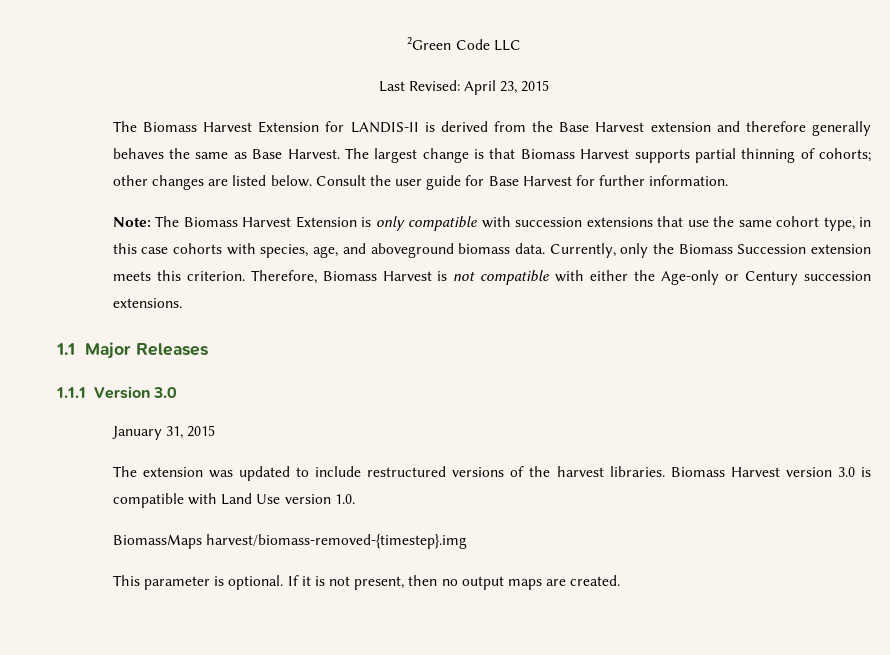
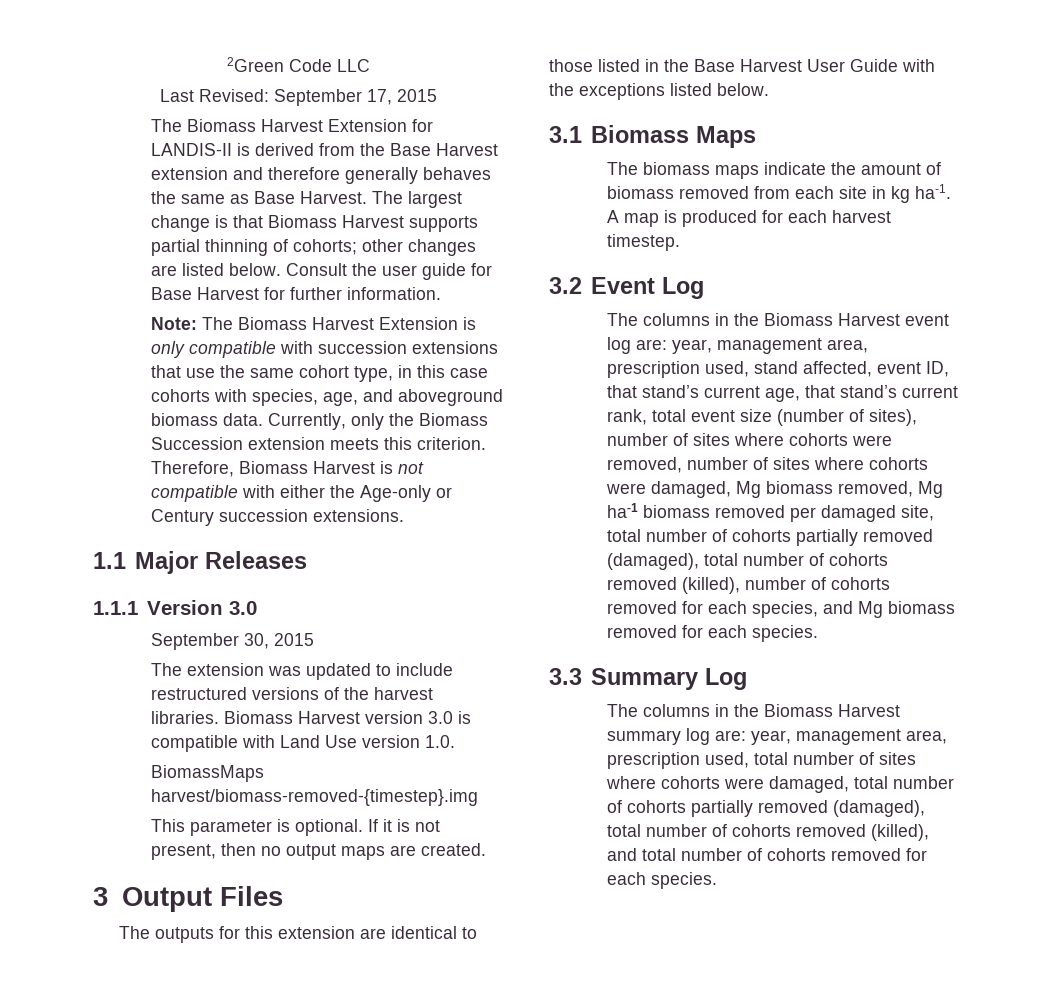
- Last Revised: April 23, 2015
+ Last Revised: September 17, 2015
- January 31, 2015
+ September 30, 2015
+ 3 Output Files
+ The outputs for this extension are identical to those listed in the Base Harvest User Guide with the exceptions listed below.
+ 3.1 Biomass Maps
+ The biomass maps indicate the amount of biomass removed from each site in kg ha-1. A map is produced for each harvest timestep.
+ 3.2 Event Log
+ The columns in the Biomass Harvest event log are: year, management area, prescription used, stand affected, event ID, that stand’s current age, that stand’s current rank, total event size (number of sites), number of sites where cohorts were removed, number of sites where cohorts were damaged, Mg biomass removed, Mg ha-1 biomass removed per damaged site, total number of cohorts partially removed (damaged), total number of cohorts removed (killed), number of cohorts removed for each species, and Mg biomass removed for each species.
+ 3.3 Summary Log
+ The columns in the Biomass Harvest summary log are: year, management area, prescription used, total number of sites where cohorts were damaged, total number of cohorts partially removed (damaged), total number of cohorts removed (killed), and total number of cohorts removed for each species.

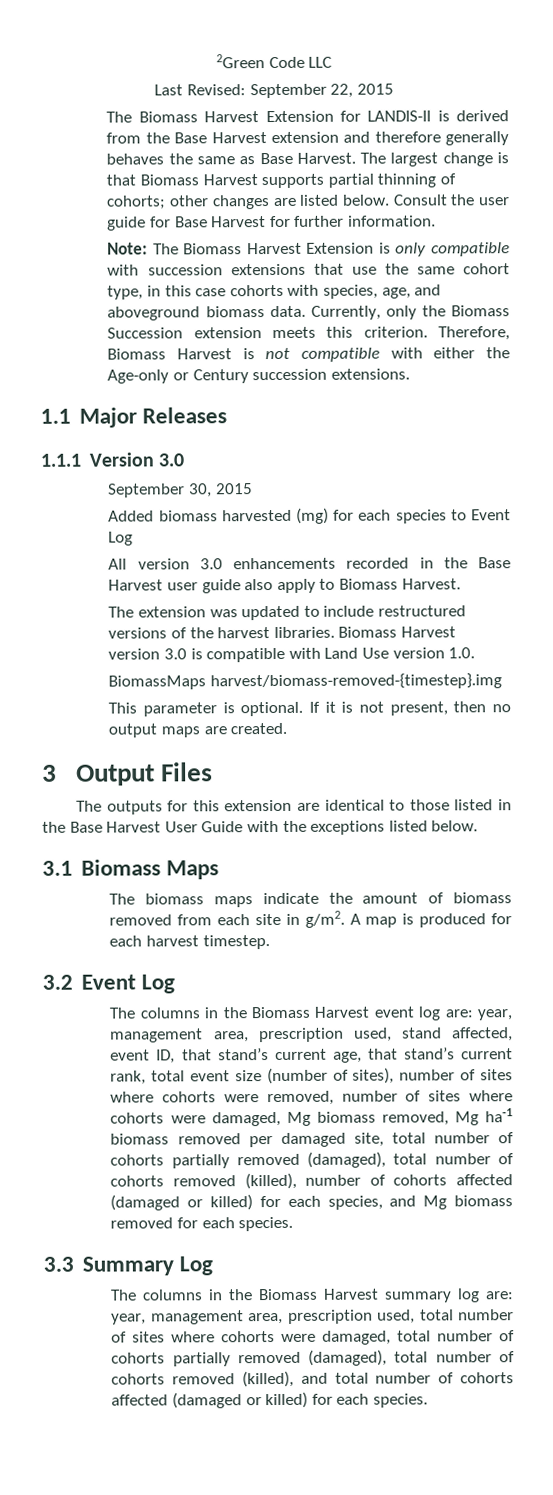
- Last Revised: September 17, 2015
+ Last Revised: September 22, 2015
+ Added biomass harvested (mg) for each species to Event Log
+ All version 3.0 enhancements recorded in the Base Harvest user guide also apply to Biomass Harvest.
- The biomass maps indicate the amount of biomass removed from each site in kg ha-1.
+ The biomass maps indicate the amount of biomass removed from each site in g/m2.
- year, management area, prescription used, stand affected, event ID, that stand’s current age, that stand’s current rank, total event size (number of sites), number of sites where cohorts were removed, number of sites where cohorts were damaged, Mg biomass removed, Mg ha-1 biomass removed per damaged site, total number of cohorts partially removed (damaged), total number of cohorts removed (killed), number of cohorts removed for each species, and Mg biomass removed for each species.
+ year, management area, prescription used, stand affected, event ID, that stand’s current age, that stand’s current rank, total event size (number of sites), number of sites where cohorts were removed, number of sites where cohorts were damaged, Mg biomass removed, Mg ha-1 biomass removed per damaged site, total number of cohorts partially removed (damaged), total number of cohorts removed (killed), number of cohorts affected (damaged or killed) for each species, and Mg biomass removed for each species.
- The columns in the Biomass Harvest summary log are: year, management area, prescription used, total number of sites where cohorts were damaged, total number of cohorts partially removed (damaged), total number of cohorts removed (killed), and total number of cohorts removed for each species.
+ The columns in the Biomass Harvest summary log are: year, management area, prescription used, total number of sites where cohorts were damaged, total number of cohorts partially removed (damaged), total number of cohorts removed (killed), and total number of cohorts affected (damaged or killed) for each species.

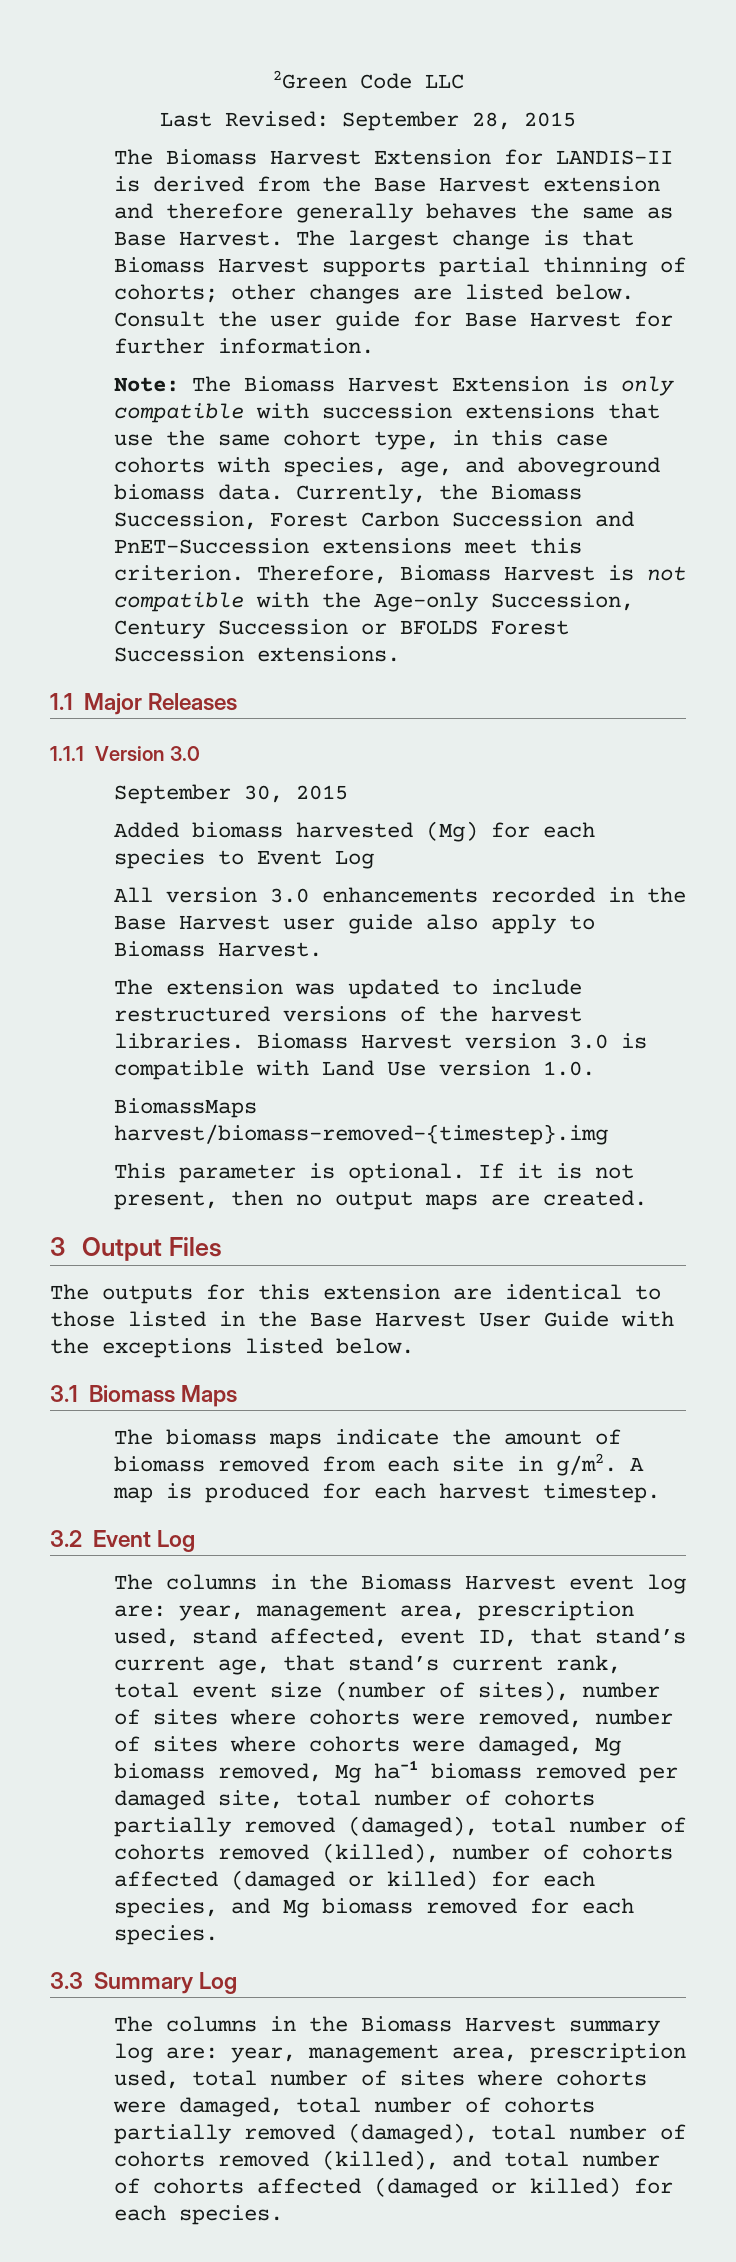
- Last Revised: September 22, 2015
+ Last Revised: September 28, 2015
- Currently, only the Biomass Succession extension meets this criterion.
+ Currently, the Biomass Succession, Forest Carbon Succession and PnET-Succession extensions meet this criterion.
- Therefore, Biomass Harvest is not compatible with either the Age-only or Century succession extensions.
+ Therefore, Biomass Harvest is not compatible with the Age-only Succession, Century Succession or BFOLDS Forest Succession extensions.
- Added biomass harvested (mg) for each species to Event Log
+ Added biomass harvested (Mg) for each species to Event Log

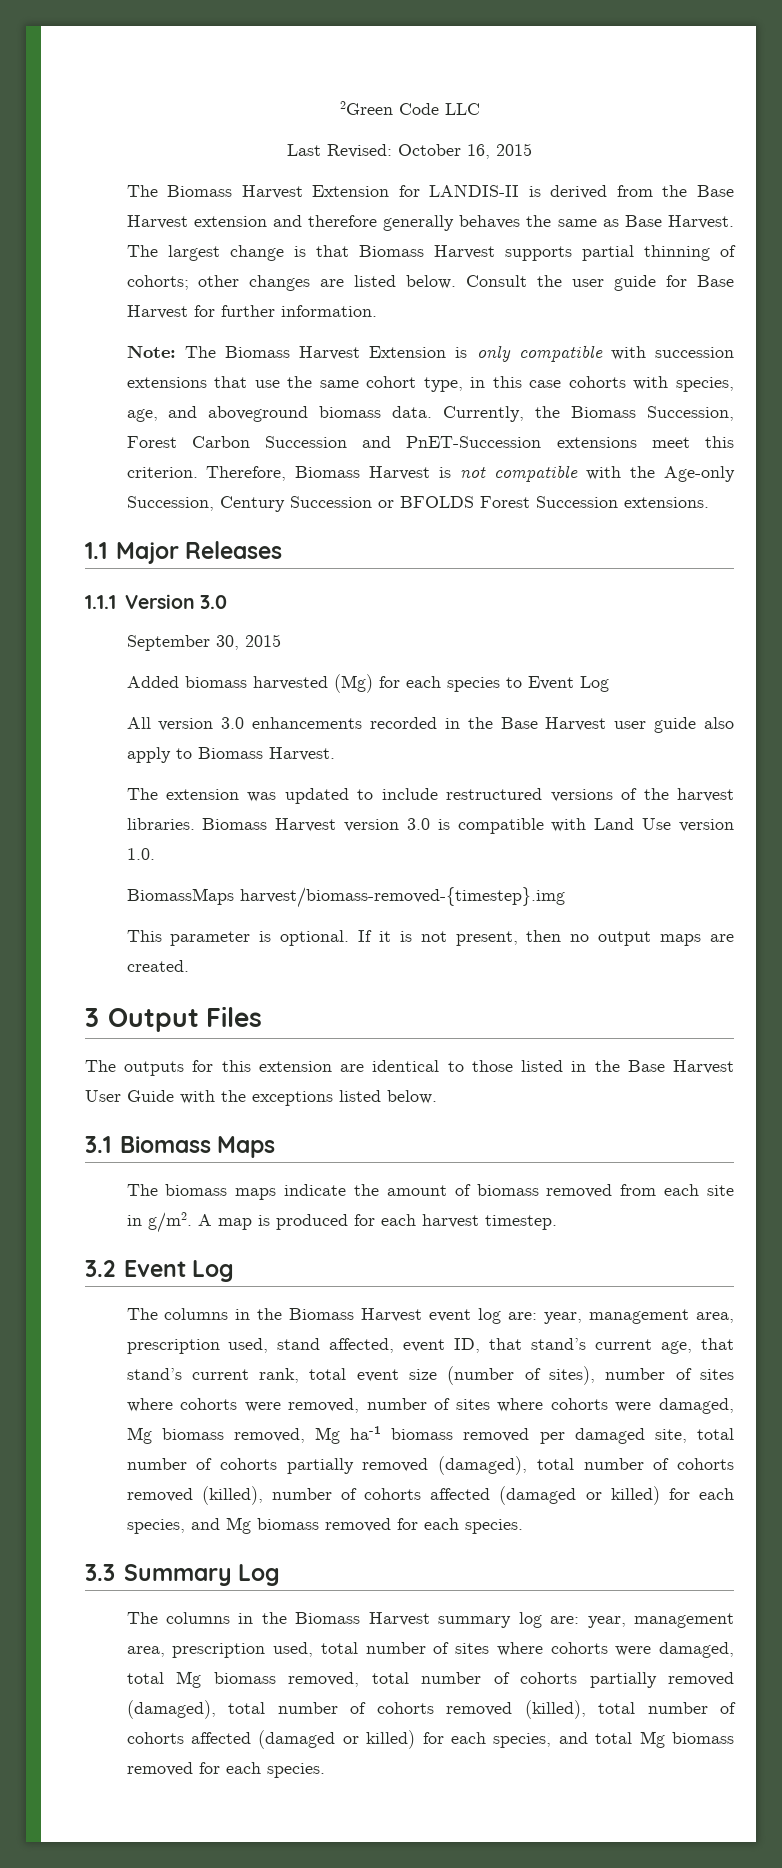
- Last Revised: September 28, 2015
+ Last Revised: October 16, 2015
- The columns in the Biomass Harvest summary log are: year, management area, prescription used, total number of sites where cohorts were damaged, total number of cohorts partially removed (damaged), total number of cohorts removed (killed), and total number of cohorts affected (damaged or killed) for each species.
+ The columns in the Biomass Harvest summary log are: year, management area, prescription used, total number of sites where cohorts were damaged, total Mg biomass removed, total number of cohorts partially removed (damaged), total number of cohorts removed (killed), total number of cohorts affected (damaged or killed) for each species, and total Mg biomass removed for each species.

